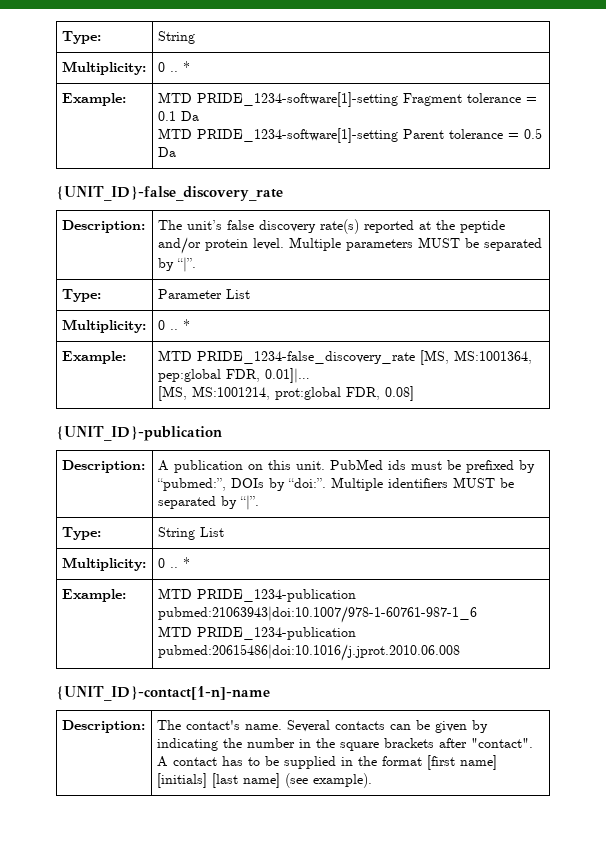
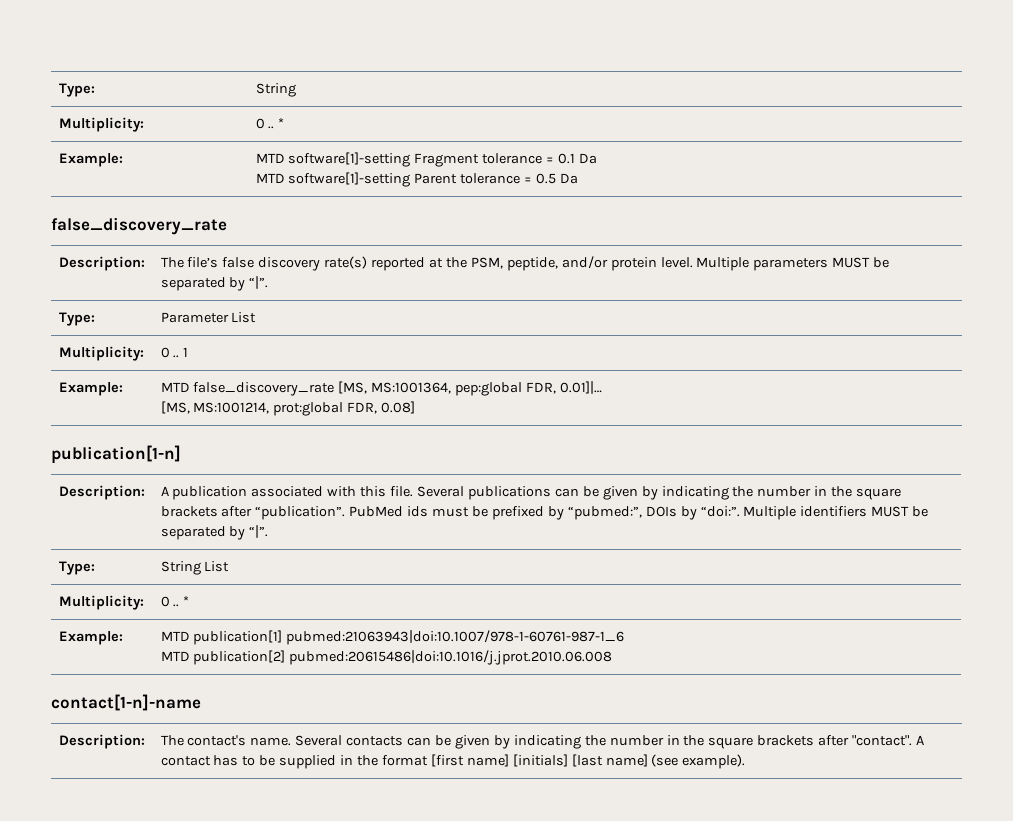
- Example: | MTD PRIDE_1234-software[1]-setting Fragment tolerance = 0.1 Da
- MTD PRIDE_1234-software[1]-setting Parent tolerance = 0.5 Da
- {UNIT_ID}-false_discovery_rate
- Description: | The unit’s false discovery rate(s) reported at the peptide and/or protein level. Multiple parameters MUST be separated by “|”.
+ Example: | MTD software[1]-setting Fragment tolerance = 0.1 Da
+ MTD software[1]-setting Parent tolerance = 0.5 Da
+ false_discovery_rate
+ Description: | The file’s false discovery rate(s) reported at the PSM, peptide, and/or protein level. Multiple parameters MUST be separated by “|”.
  Type: | Parameter List
- Multiplicity: | 0 .. *
- Example: | MTD PRIDE_1234-false_discovery_rate [MS, MS:1001364, pep:global FDR, 0.01]|…
+ Multiplicity: | 0 .. 1
+ Example: | MTD false_discovery_rate [MS, MS:1001364, pep:global FDR, 0.01]|…
- {UNIT_ID}-publication
+ publication[1-n]
- Description: | A publication on this unit. PubMed ids must be prefixed by “pubmed:”, DOIs by “doi:”. Multiple identifiers MUST be separated by “|”.
+ Description: | A publication associated with this file. Several publications can be given by indicating the number in the square brackets after “publication”. PubMed ids must be prefixed by “pubmed:”, DOIs by “doi:”. Multiple identifiers MUST be separated by “|”.
- Example: | MTD PRIDE_1234-publication pubmed:21063943|doi:10.1007/978-1-60761-987-1_6
- MTD PRIDE_1234-publication pubmed:20615486|doi:10.1016/j.jprot.2010.06.008
+ Example: | MTD publication[1] pubmed:21063943|doi:10.1007/978-1-60761-987-1_6
+ MTD publication[2] pubmed:20615486|doi:10.1016/j.jprot.2010.06.008
- {UNIT_ID}-contact[1-n]-name
+ contact[1-n]-name

